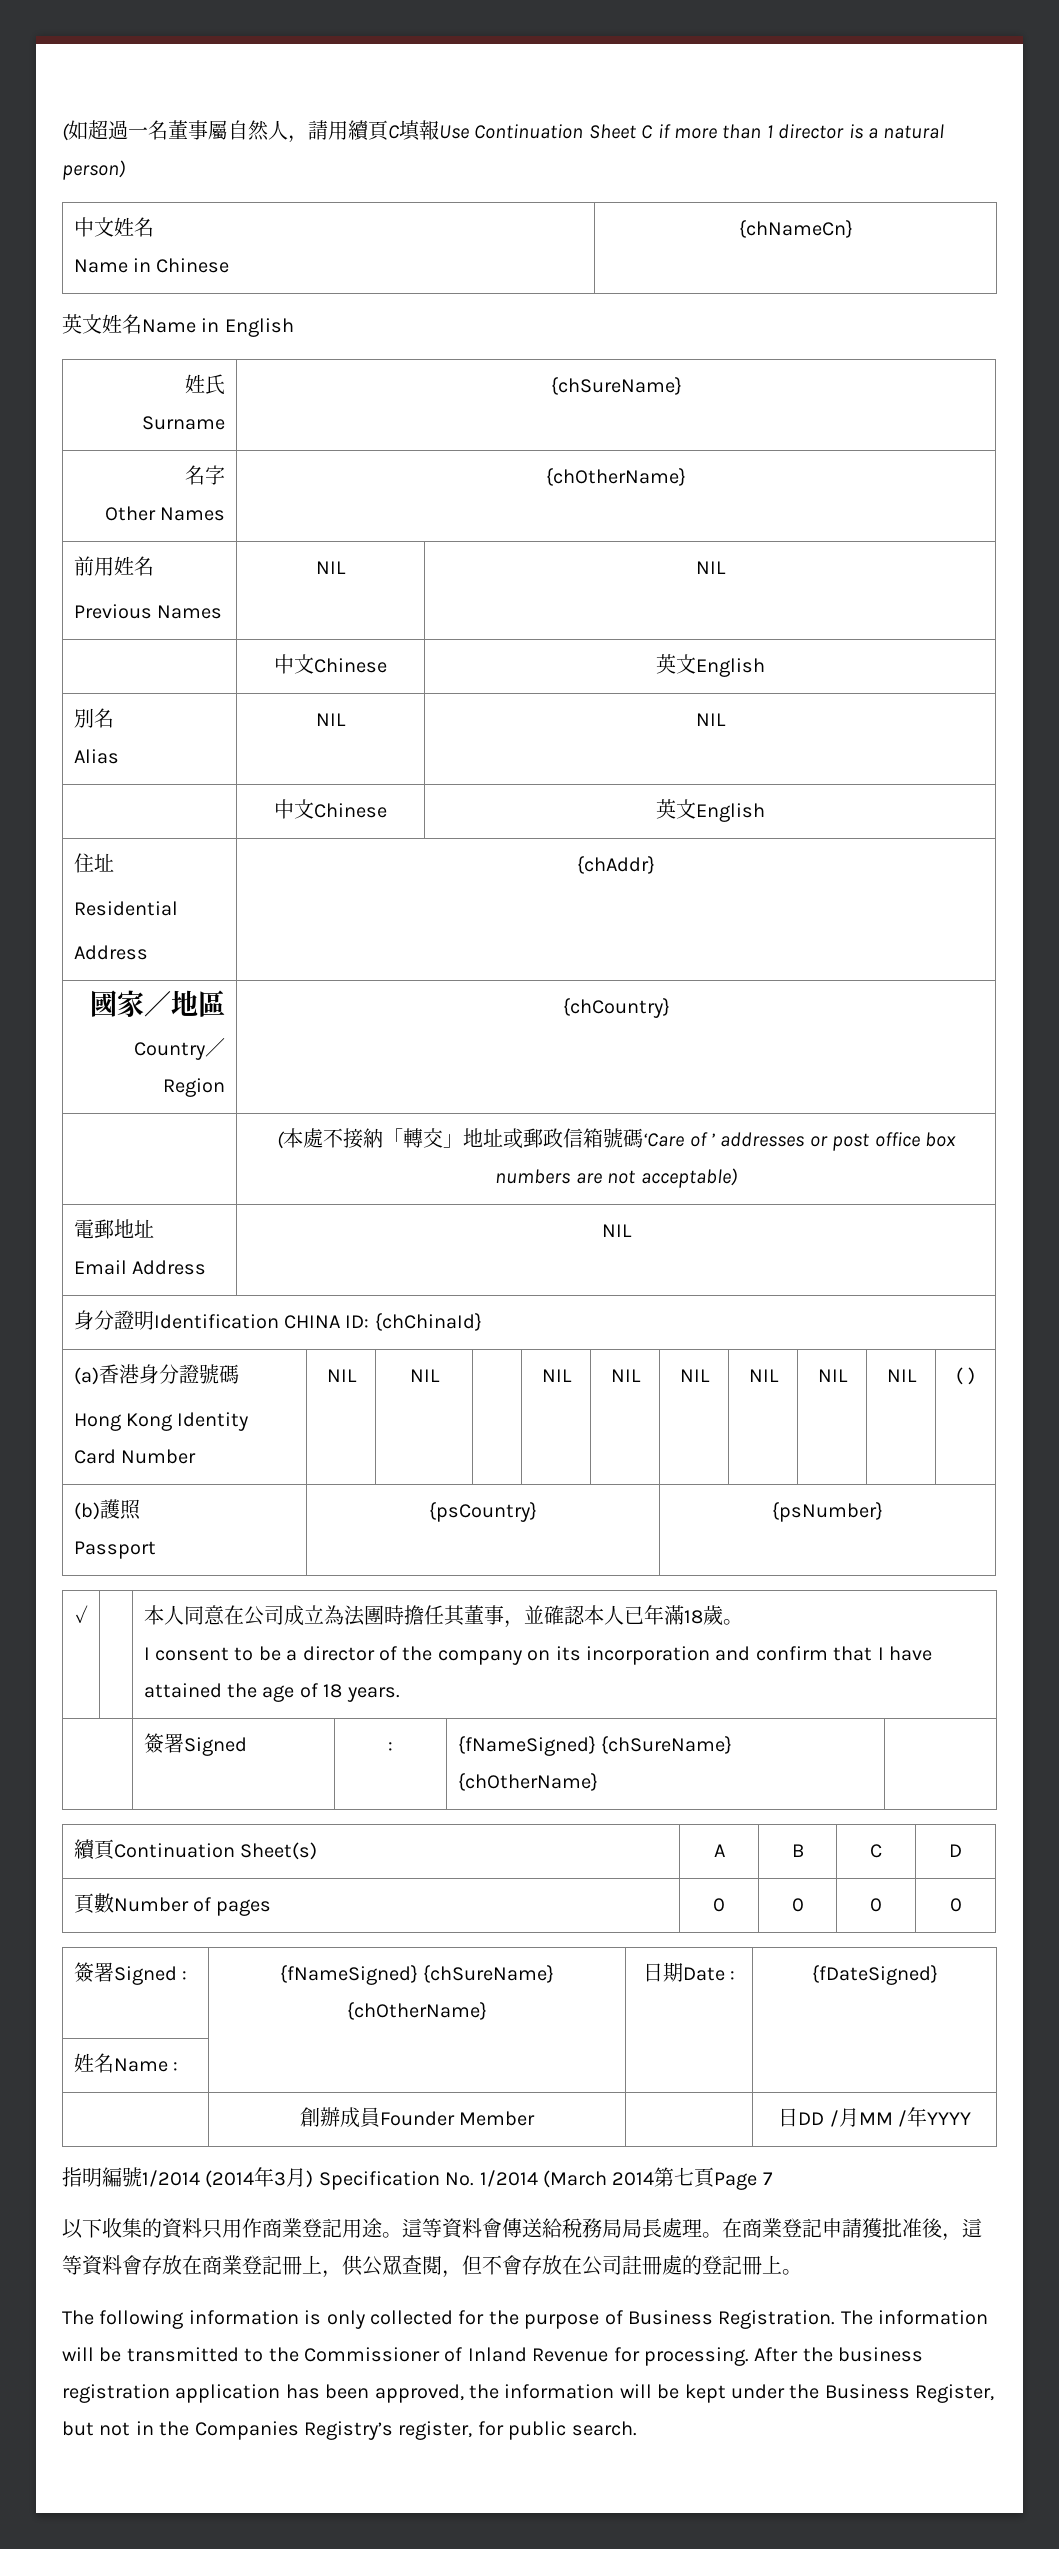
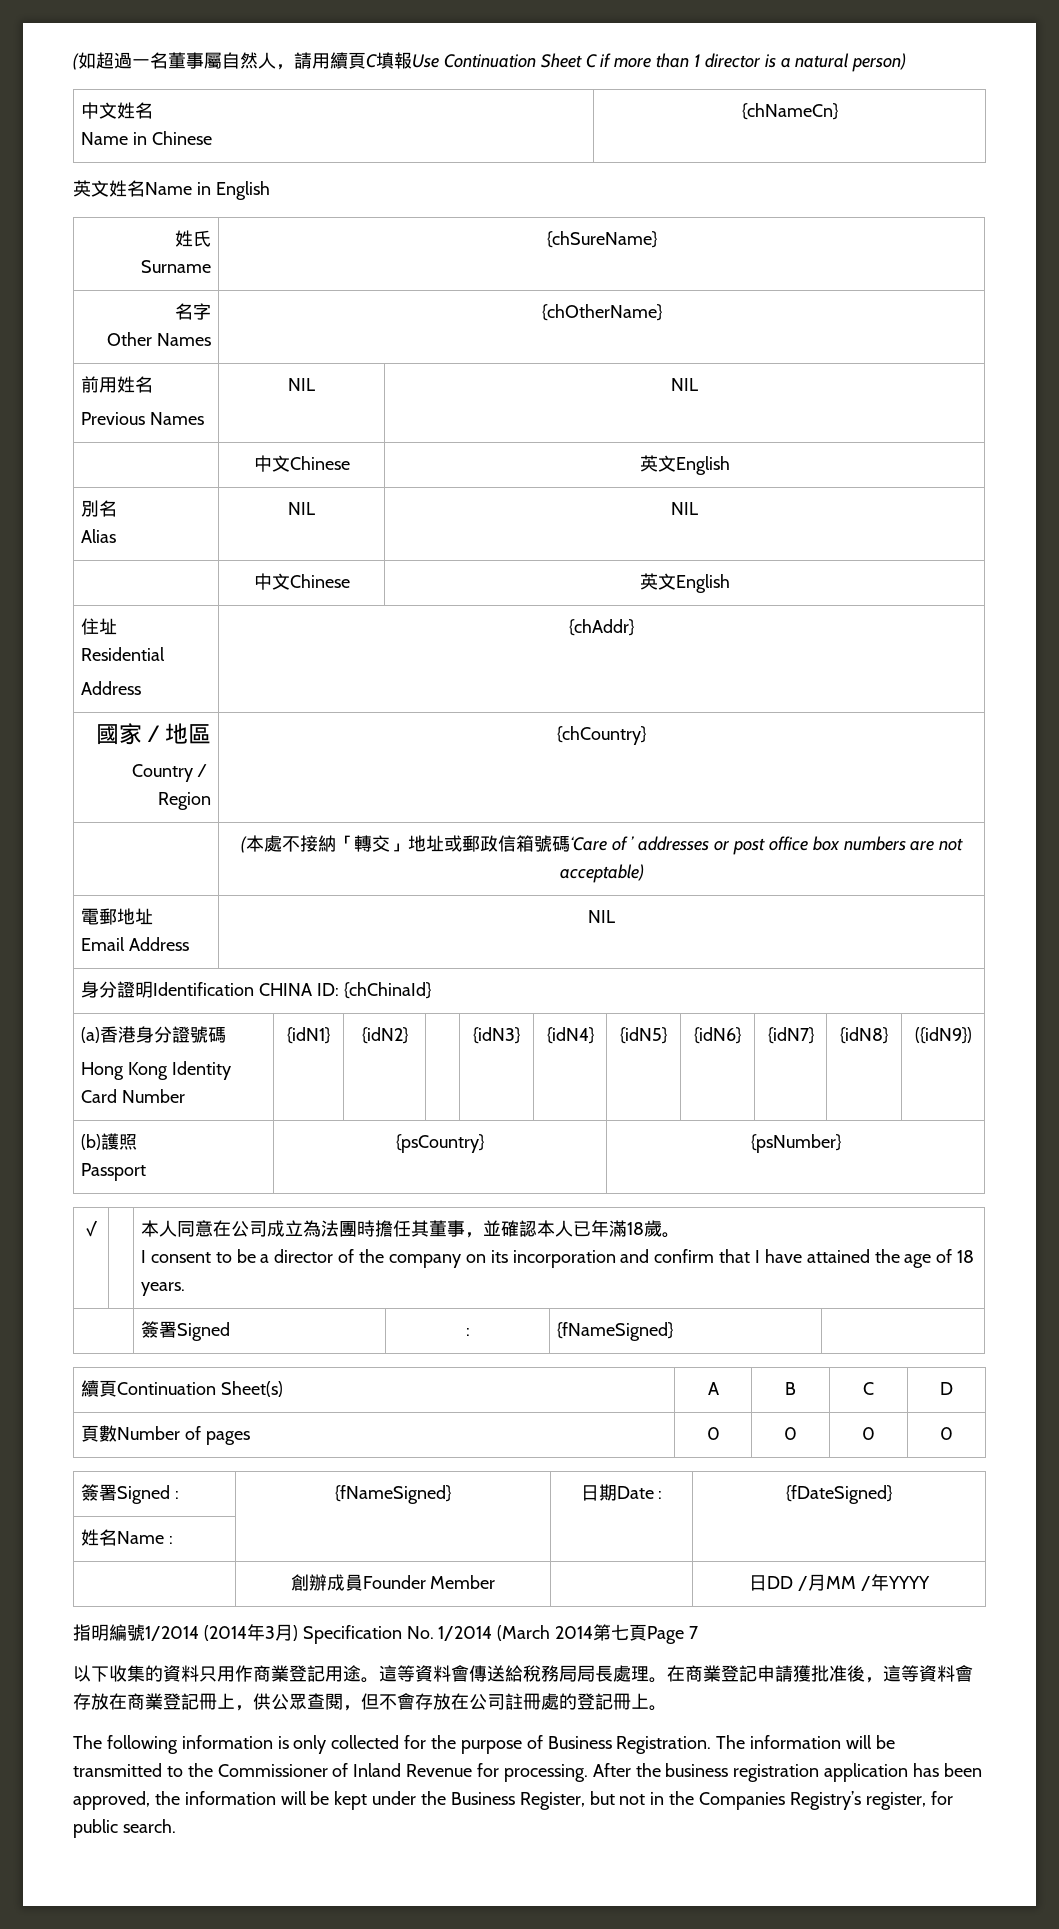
  (a)香港身分證號碼
- Hong Kong Identity Card Number | NIL | NIL | | NIL | NIL | NIL | NIL | NIL | NIL | ( )
+ Hong Kong Identity Card Number | {idN1} | {idN2} | | {idN3} | {idN4} | {idN5} | {idN6} | {idN7} | {idN8} | ({idN9})
- | 簽署Signed | : | {fNameSigned} {chSureName} {chOtherName} |
+ | 簽署Signed | : | {fNameSigned} |
- 簽署Signed : | {fNameSigned} {chSureName} {chOtherName} | 日期Date : | {fDateSigned}
+ 簽署Signed : | {fNameSigned} | 日期Date : | {fDateSigned}

